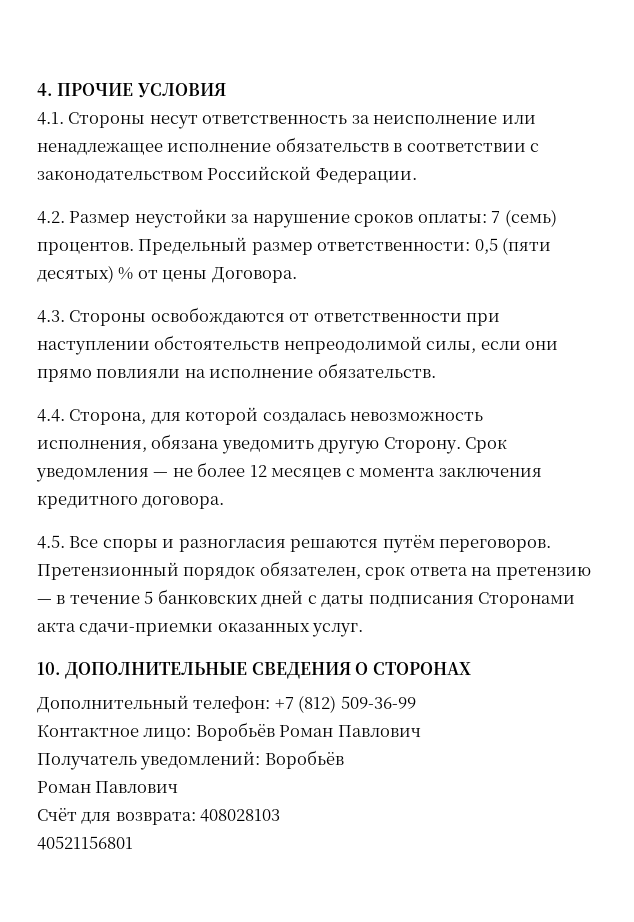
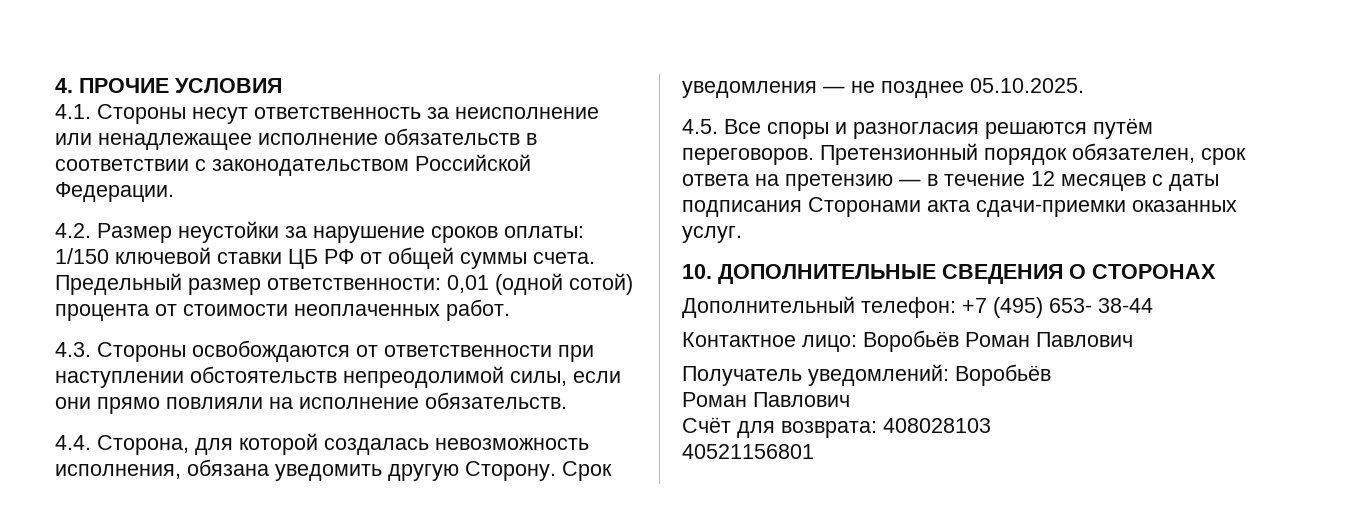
- 4.2. Размер неустойки за нарушение сроков оплаты: 7 (семь) процентов. Предельный размер ответственности: 0,5 (пяти десятых) % от цены Договора.
+ 4.2. Размер неустойки за нарушение сроков оплаты: 1/150 ключевой ставки ЦБ РФ от общей суммы счета. Предельный размер ответственности: 0,01 (одной сотой) процента от стоимости неоплаченных работ.
- Срок уведомления — не более 12 месяцев с момента заключения кредитного договора.
+ Срок уведомления — не позднее 05.10.2025.
- Претензионный порядок обязателен, срок ответа на претензию — в течение 5 банковских дней с даты подписания Сторонами акта сдачи-приемки оказанных услуг.
+ Претензионный порядок обязателен, срок ответа на претензию — в течение 12 месяцев с даты подписания Сторонами акта сдачи-приемки оказанных услуг.
- Дополнительный телефон: +7 (812) 509-36-99
+ Дополнительный телефон: +7 (495) 653- 38-44

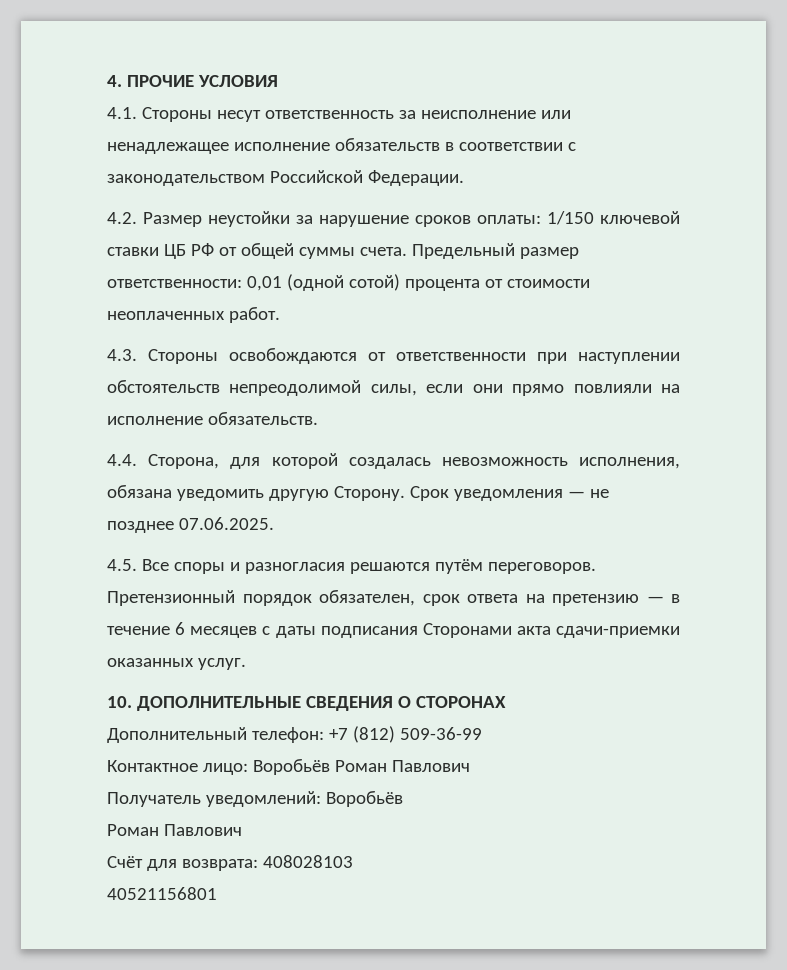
- Срок уведомления — не позднее 05.10.2025.
+ Срок уведомления — не позднее 07.06.2025.
- Претензионный порядок обязателен, срок ответа на претензию — в течение 12 месяцев с даты подписания Сторонами акта сдачи-приемки оказанных услуг.
+ Претензионный порядок обязателен, срок ответа на претензию — в течение 6 месяцев с даты подписания Сторонами акта сдачи-приемки оказанных услуг.
- Дополнительный телефон: +7 (495) 653- 38-44
+ Дополнительный телефон: +7 (812) 509-36-99

